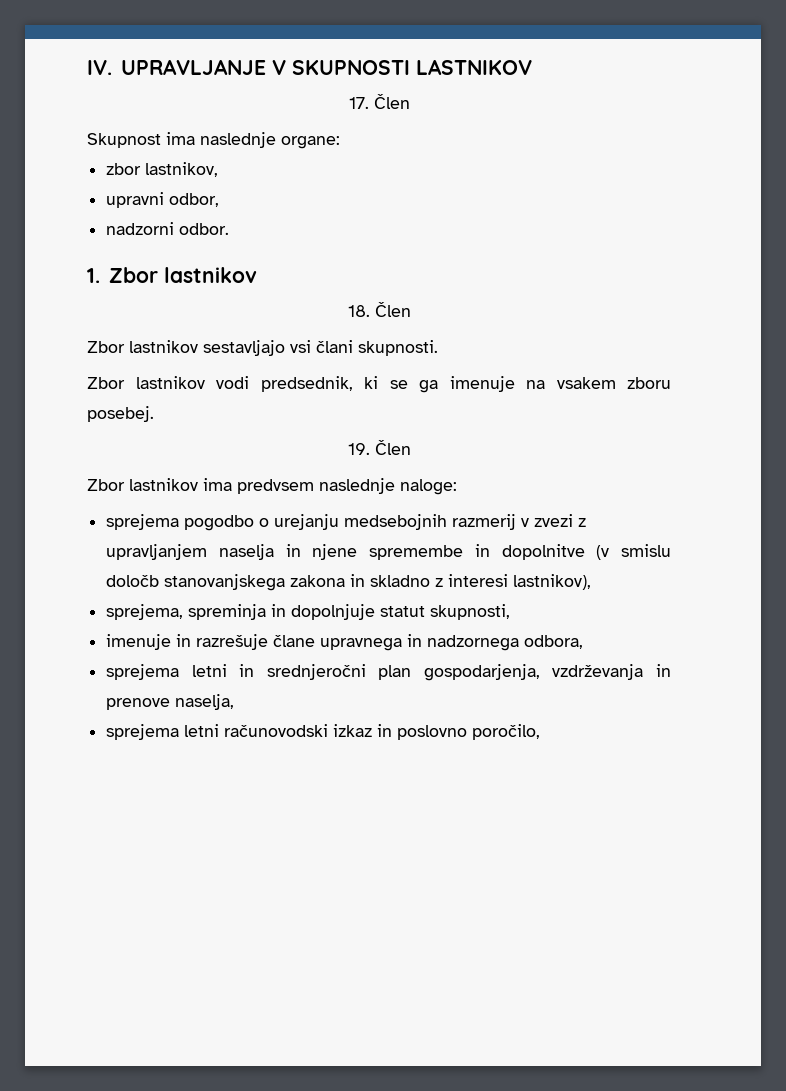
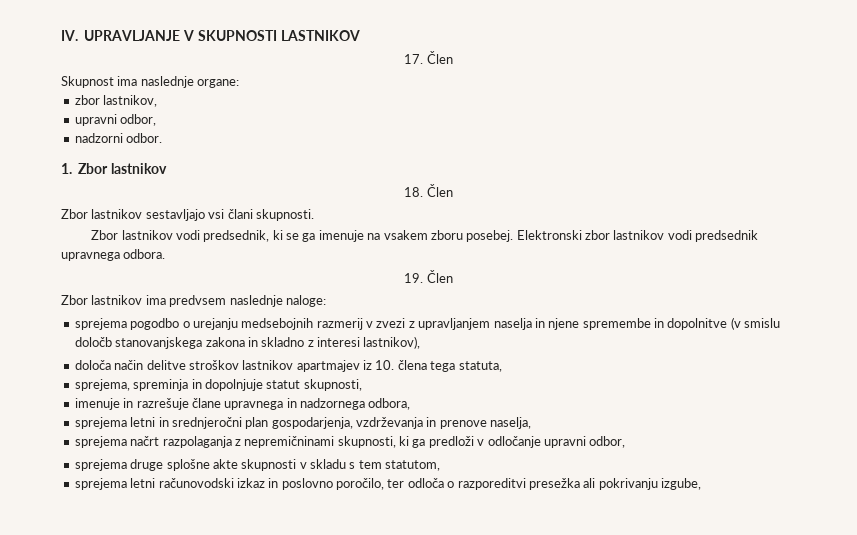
+ Elektronski zbor lastnikov vodi predsednik upravnega odbora.
+ določa način delitve stroškov lastnikov apartmajev iz 10. člena tega statuta,
+ sprejema načrt razpolaganja z nepremičninami skupnosti, ki ga predloži v odločanje upravni odbor,
+ sprejema druge splošne akte skupnosti v skladu s tem statutom,
- sprejema letni računovodski izkaz in poslovno poročilo,
+ sprejema letni računovodski izkaz in poslovno poročilo, ter odloča o razporeditvi presežka ali pokrivanju izgube,

